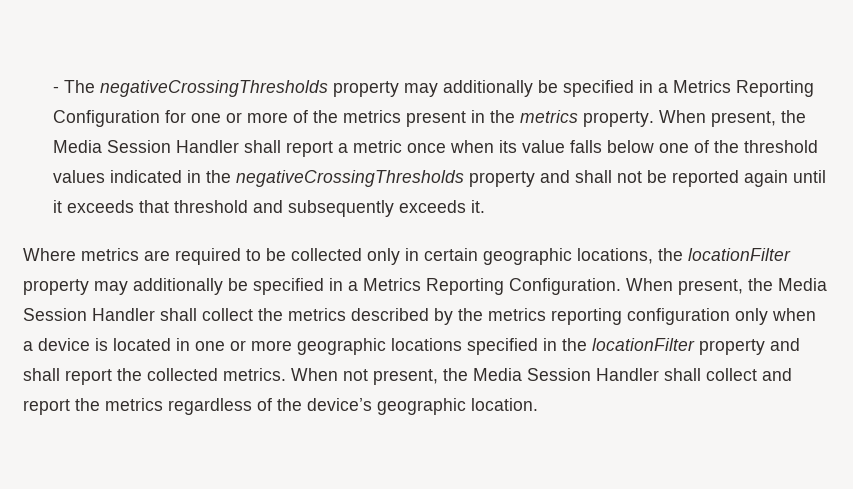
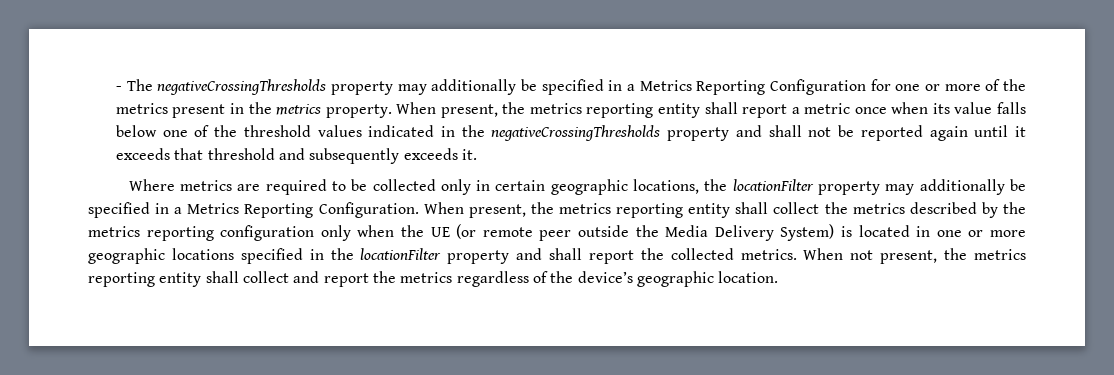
- When present, the Media Session Handler shall report a metric once when its value falls below one of the threshold values indicated in the negativeCrossingThresholds property and shall not be reported again until it exceeds that threshold and subsequently exceeds it.
+ When present, the metrics reporting entity shall report a metric once when its value falls below one of the threshold values indicated in the negativeCrossingThresholds property and shall not be reported again until it exceeds that threshold and subsequently exceeds it.
- When present, the Media Session Handler shall collect the metrics described by the metrics reporting configuration only when a device is located in one or more geographic locations specified in the locationFilter property and shall report the collected metrics.
+ When present, the metrics reporting entity shall collect the metrics described by the metrics reporting configuration only when the UE (or remote peer outside the Media Delivery System) is located in one or more geographic locations specified in the locationFilter property and shall report the collected metrics.
- When not present, the Media Session Handler shall collect and report the metrics regardless of the device’s geographic location.
+ When not present, the metrics reporting entity shall collect and report the metrics regardless of the device’s geographic location.

